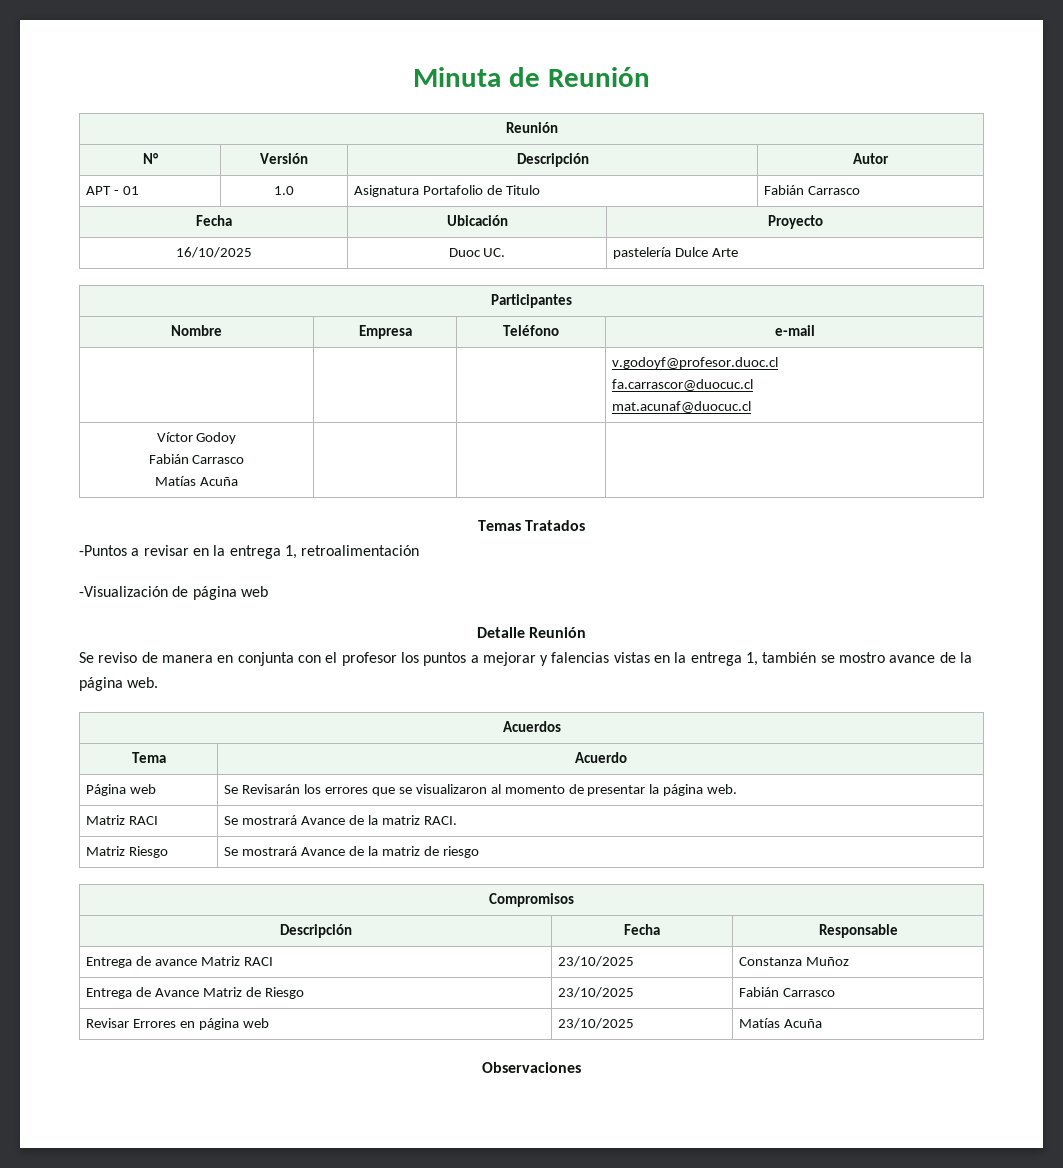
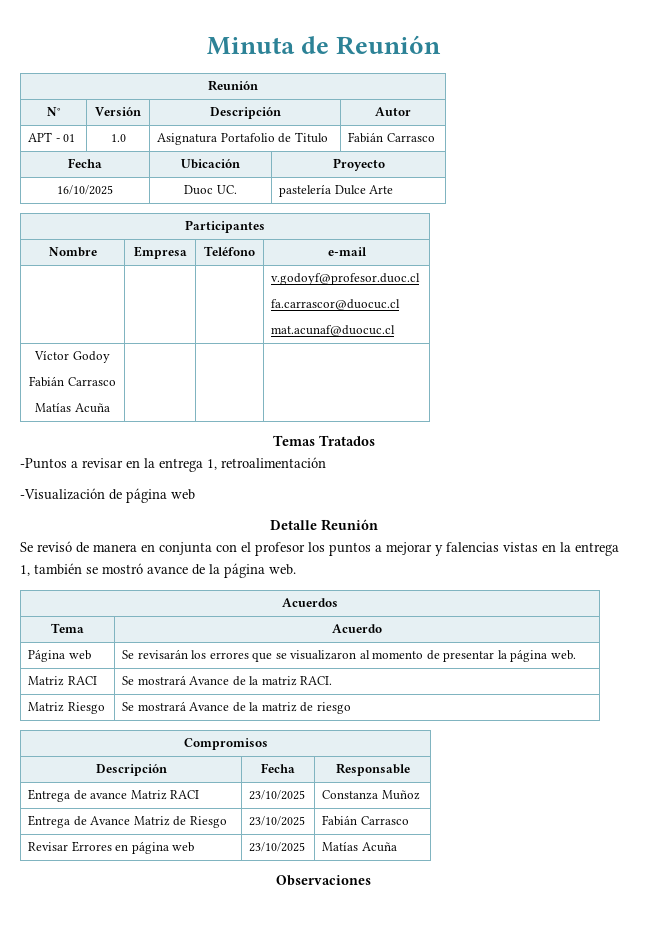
- Se reviso de manera en conjunta con el profesor los puntos a mejorar y falencias vistas en la entrega 1, también se mostro avance de la página web.
+ Se revisó de manera en conjunta con el profesor los puntos a mejorar y falencias vistas en la entrega 1, también se mostró avance de la página web.
- Página web | Se Revisarán los errores que se visualizaron al momento de presentar la página web.
+ Página web | Se revisarán los errores que se visualizaron al momento de presentar la página web.

